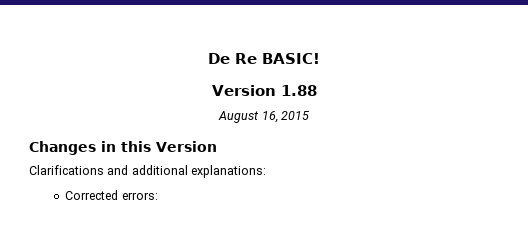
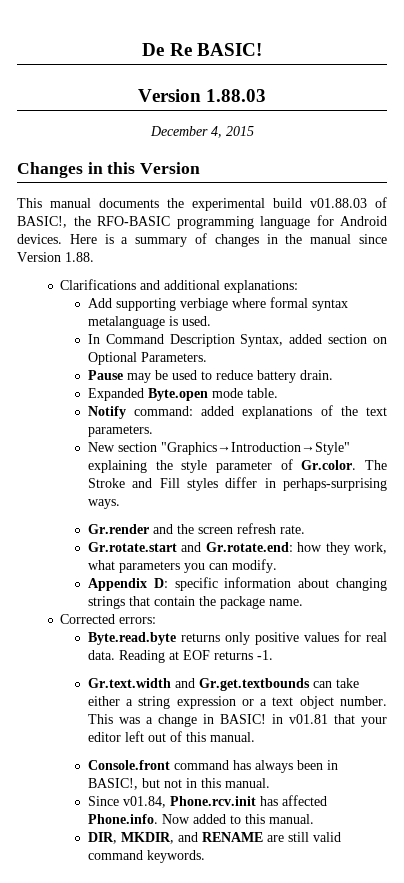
- Version 1.88
- August 16, 2015
+ Version 1.88.03
+ December 4, 2015
+ This manual documents the experimental build v01.88.03 of BASIC!, the RFO-BASIC programming language for Android devices. Here is a summary of changes in the manual since Version 1.88.
  Clarifications and additional explanations:
+ Add supporting verbiage where formal syntax metalanguage is used.
+ In Command Description Syntax, added section on Optional Parameters.
+ Pause may be used to reduce battery drain.
+ Expanded Byte.open mode table.
+ Notify command: added explanations of the text parameters.
+ New section "Graphics→Introduction→Style" explaining the style parameter of Gr.color. The Stroke and Fill styles differ in perhaps-surprising ways.
+ Gr.render and the screen refresh rate.
+ Gr.rotate.start and Gr.rotate.end: how they work, what parameters you can modify.
+ Appendix D: specific information about changing strings that contain the package name.
  Corrected errors:
+ Byte.read.byte returns only positive values for real data. Reading at EOF returns -1.
+ Gr.text.width and Gr.get.textbounds can take either a string expression or a text object number. This was a change in BASIC! in v01.81 that your editor left out of this manual.
+ Console.front command has always been in BASIC!, but not in this manual.
+ Since v01.84, Phone.rcv.init has affected Phone.info. Now added to this manual.
+ DIR, MKDIR, and RENAME are still valid command keywords.

